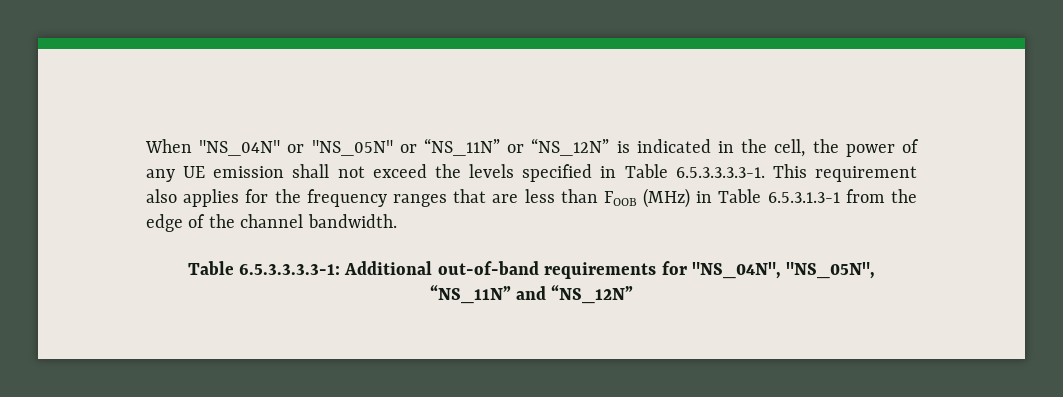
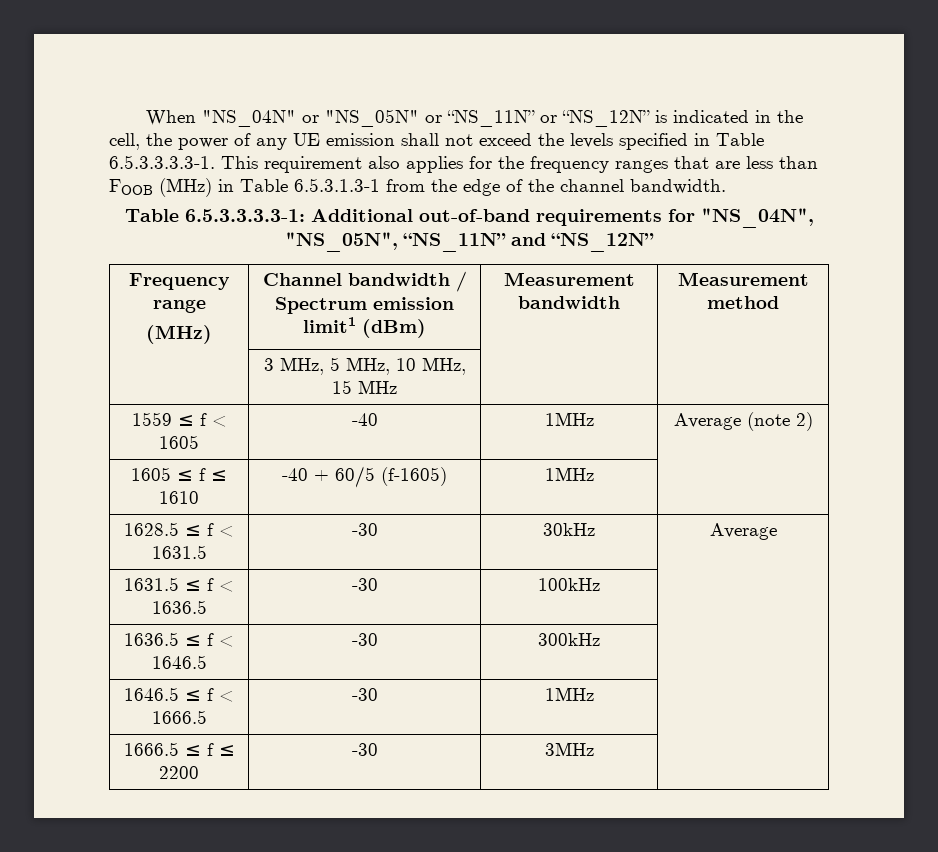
+ Frequency range
+ (MHz) | Channel bandwidth / Spectrum emission limit1 (dBm) | Measurement bandwidth | Measurement method
+ | 3 MHz, 5 MHz, 10 MHz, 15 MHz | |
+ 1559 ≤ f < 1605 | -40 | 1MHz | Average (note 2)
+ 1605 ≤ f ≤ 1610 | -40 + 60/5 (f-1605) | 1MHz |
+ 1628.5 ≤ f < 1631.5 | -30 | 30kHz | Average
+ 1631.5 ≤ f < 1636.5 | -30 | 100kHz |
+ 1636.5 ≤ f < 1646.5 | -30 | 300kHz |
+ 1646.5 ≤ f < 1666.5 | -30 | 1MHz |
+ 1666.5 ≤ f ≤ 2200 | -30 | 3MHz |

